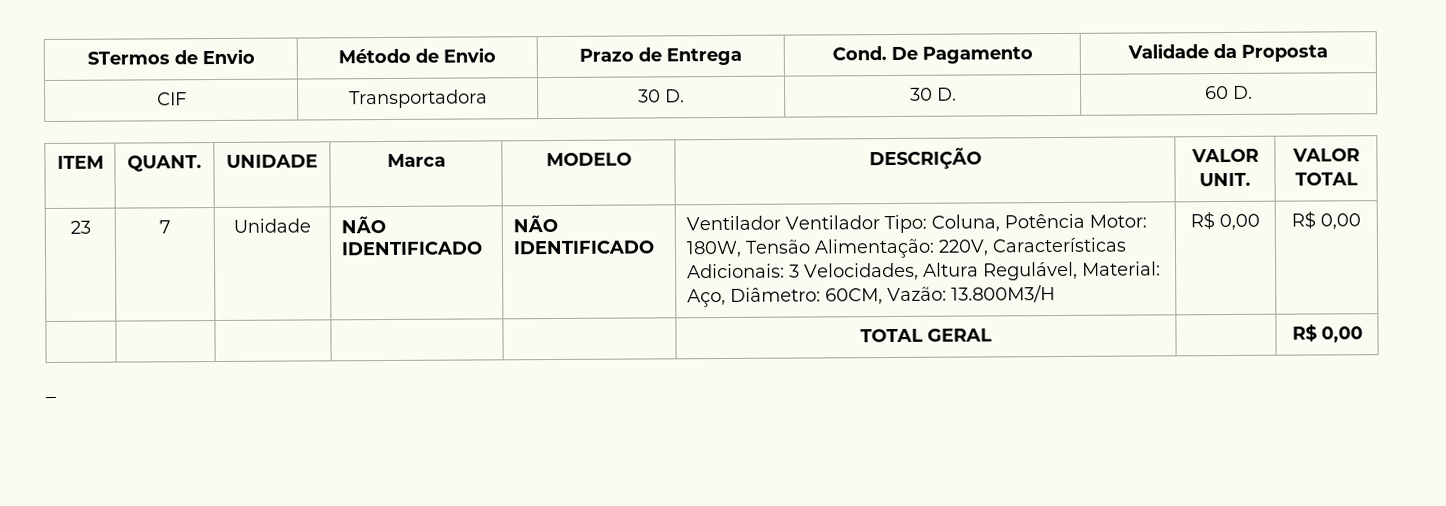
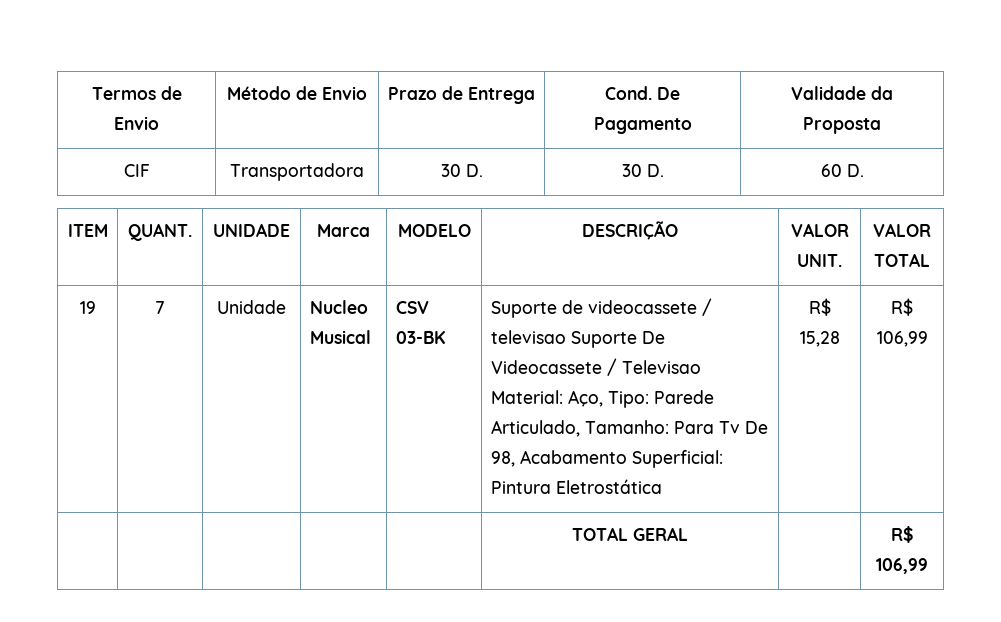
- STermos de Envio | Método de Envio | Prazo de Entrega | Cond. De Pagamento | Validade da Proposta
+ Termos de Envio | Método de Envio | Prazo de Entrega | Cond. De Pagamento | Validade da Proposta
- 23 | 7 | Unidade | NÃO IDENTIFICADO | NÃO IDENTIFICADO | Ventilador Ventilador Tipo: Coluna, Potência Motor: 180W, Tensão Alimentação: 220V, Características Adicionais: 3 Velocidades, Altura Regulável, Material: Aço, Diâmetro: 60CM, Vazão: 13.800M3/H | R$ 0,00 | R$ 0,00
+ 19 | 7 | Unidade | Nucleo Musical | CSV 03-BK | Suporte de videocassete / televisao Suporte De Videocassete / Televisao Material: Aço, Tipo: Parede Articulado, Tamanho: Para Tv De 98, Acabamento Superficial: Pintura Eletrostática | R$ 15,28 | R$ 106,99
- | | | | | TOTAL GERAL | | R$ 0,00
- –
+ | | | | | TOTAL GERAL | | R$ 106,99

